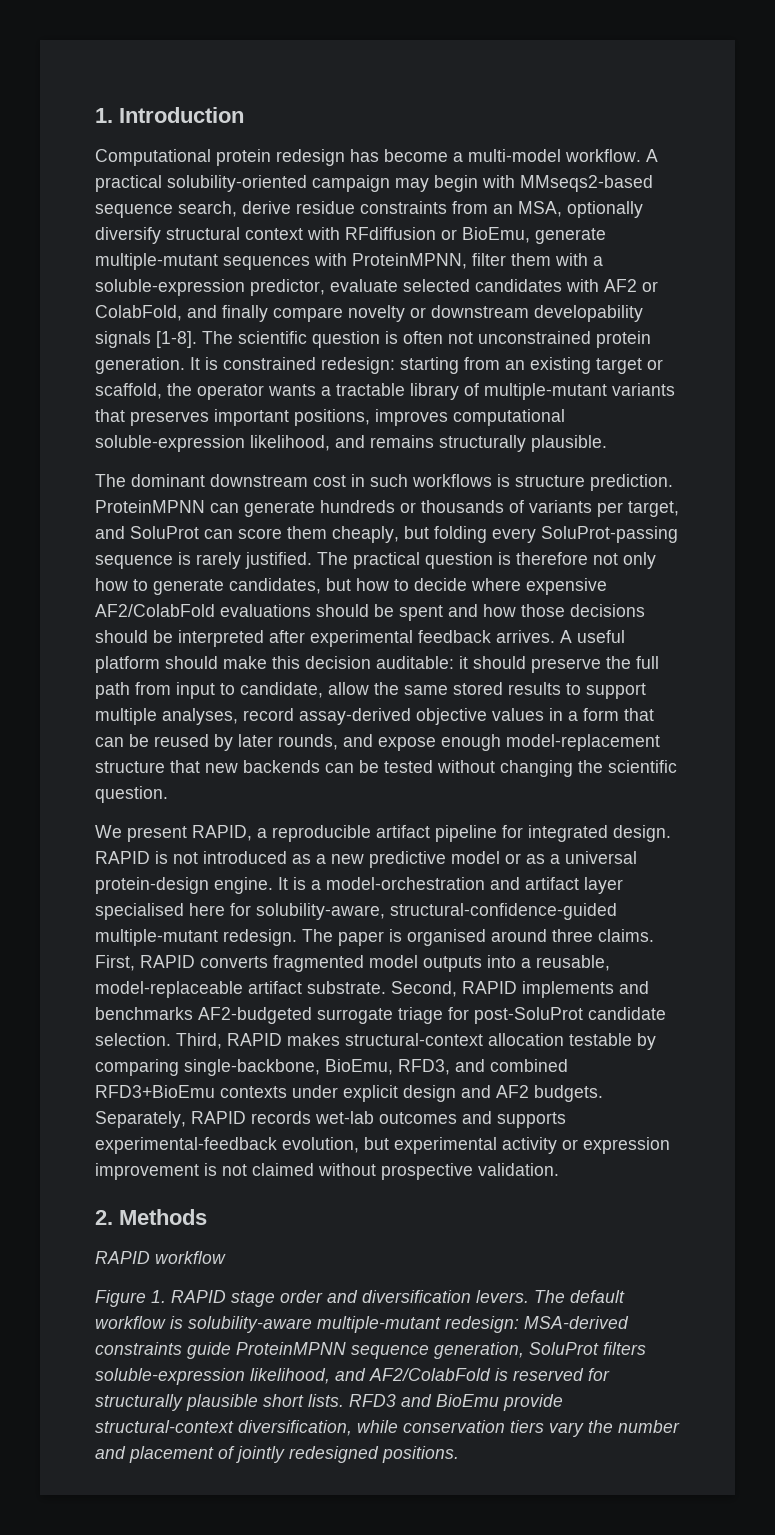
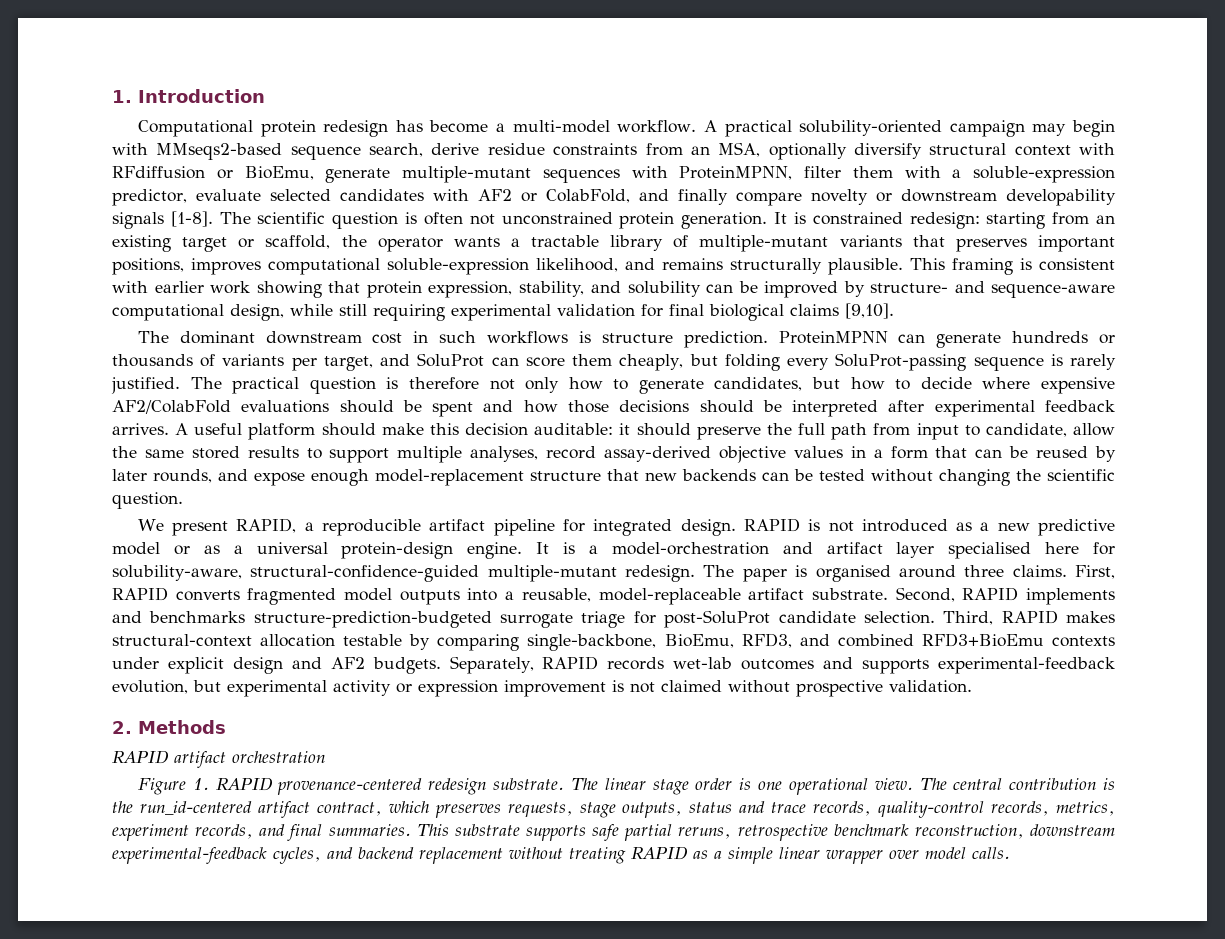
+ This framing is consistent with earlier work showing that protein expression, stability, and solubility can be improved by structure- and sequence-aware computational design, while still requiring experimental validation for final biological claims [9,10].
- Second, RAPID implements and benchmarks AF2-budgeted surrogate triage for post-SoluProt candidate selection.
+ Second, RAPID implements and benchmarks structure-prediction-budgeted surrogate triage for post-SoluProt candidate selection.
- RAPID workflow
+ RAPID artifact orchestration
- Figure 1. RAPID stage order and diversification levers. The default workflow is solubility-aware multiple-mutant redesign: MSA-derived constraints guide ProteinMPNN sequence generation, SoluProt filters soluble-expression likelihood, and AF2/ColabFold is reserved for structurally plausible short lists. RFD3 and BioEmu provide structural-context diversification, while conservation tiers vary the number and placement of jointly redesigned positions.
+ Figure 1. RAPID provenance-centered redesign substrate. The linear stage order is one operational view. The central contribution is the run_id-centered artifact contract, which preserves requests, stage outputs, status and trace records, quality-control records, metrics, experiment records, and final summaries. This substrate supports safe partial reruns, retrospective benchmark reconstruction, downstream experimental-feedback cycles, and backend replacement without treating RAPID as a simple linear wrapper over model calls.

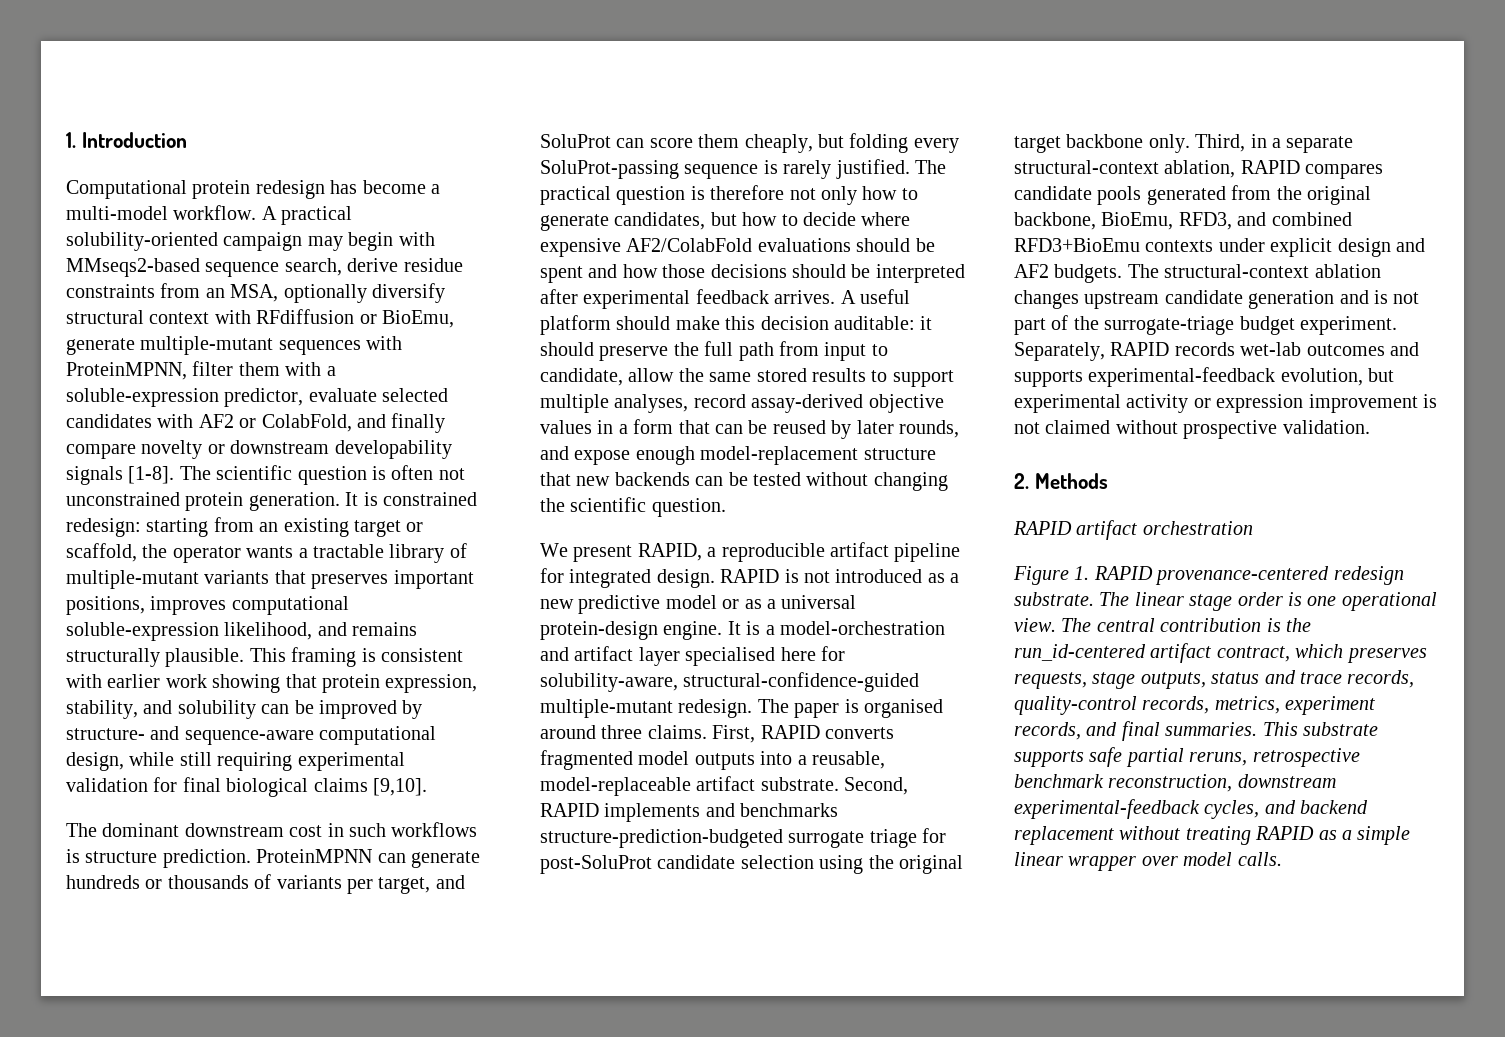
- Second, RAPID implements and benchmarks structure-prediction-budgeted surrogate triage for post-SoluProt candidate selection. Third, RAPID makes structural-context allocation testable by comparing single-backbone, BioEmu, RFD3, and combined RFD3+BioEmu contexts under explicit design and AF2 budgets.
+ Second, RAPID implements and benchmarks structure-prediction-budgeted surrogate triage for post-SoluProt candidate selection using the original target backbone only. Third, in a separate structural-context ablation, RAPID compares candidate pools generated from the original backbone, BioEmu, RFD3, and combined RFD3+BioEmu contexts under explicit design and AF2 budgets.
+ The structural-context ablation changes upstream candidate generation and is not part of the surrogate-triage budget experiment.

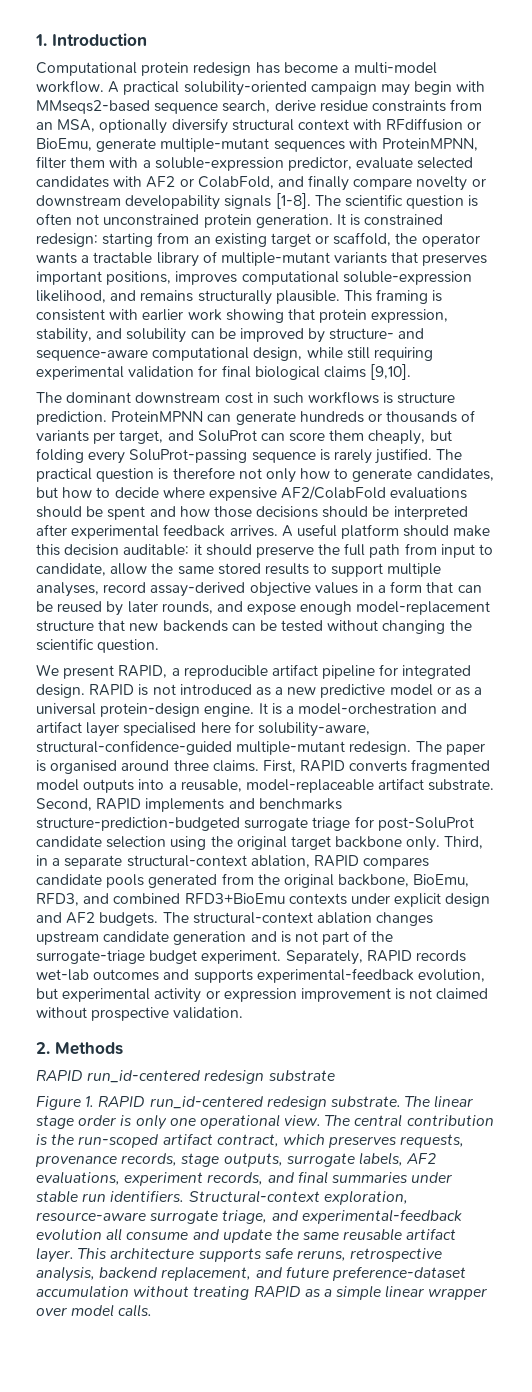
- RAPID artifact orchestration
+ RAPID run_id-centered redesign substrate
- Figure 1. RAPID provenance-centered redesign substrate.
+ Figure 1. RAPID run_id-centered redesign substrate.
- The linear stage order is one operational view.
+ The linear stage order is only one operational view.
- The central contribution is the run_id-centered artifact contract, which preserves requests, stage outputs, status and trace records, quality-control records, metrics, experiment records, and final summaries. This substrate supports safe partial reruns, retrospective benchmark reconstruction, downstream experimental-feedback cycles, and backend replacement without treating RAPID as a simple linear wrapper over model calls.
+ The central contribution is the run-scoped artifact contract, which preserves requests, provenance records, stage outputs, surrogate labels, AF2 evaluations, experiment records, and final summaries under stable run identifiers. Structural-context exploration, resource-aware surrogate triage, and experimental-feedback evolution all consume and update the same reusable artifact layer. This architecture supports safe reruns, retrospective analysis, backend replacement, and future preference-dataset accumulation without treating RAPID as a simple linear wrapper over model calls.

